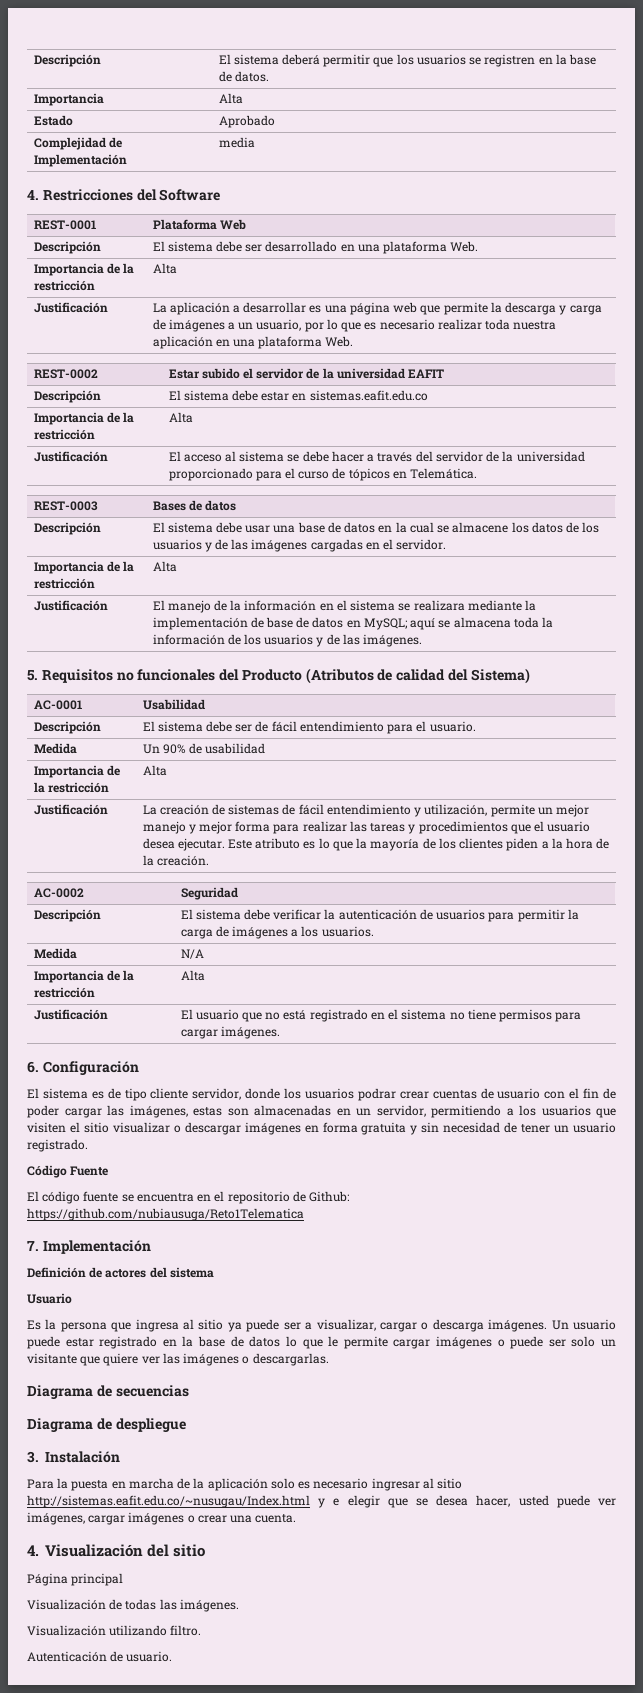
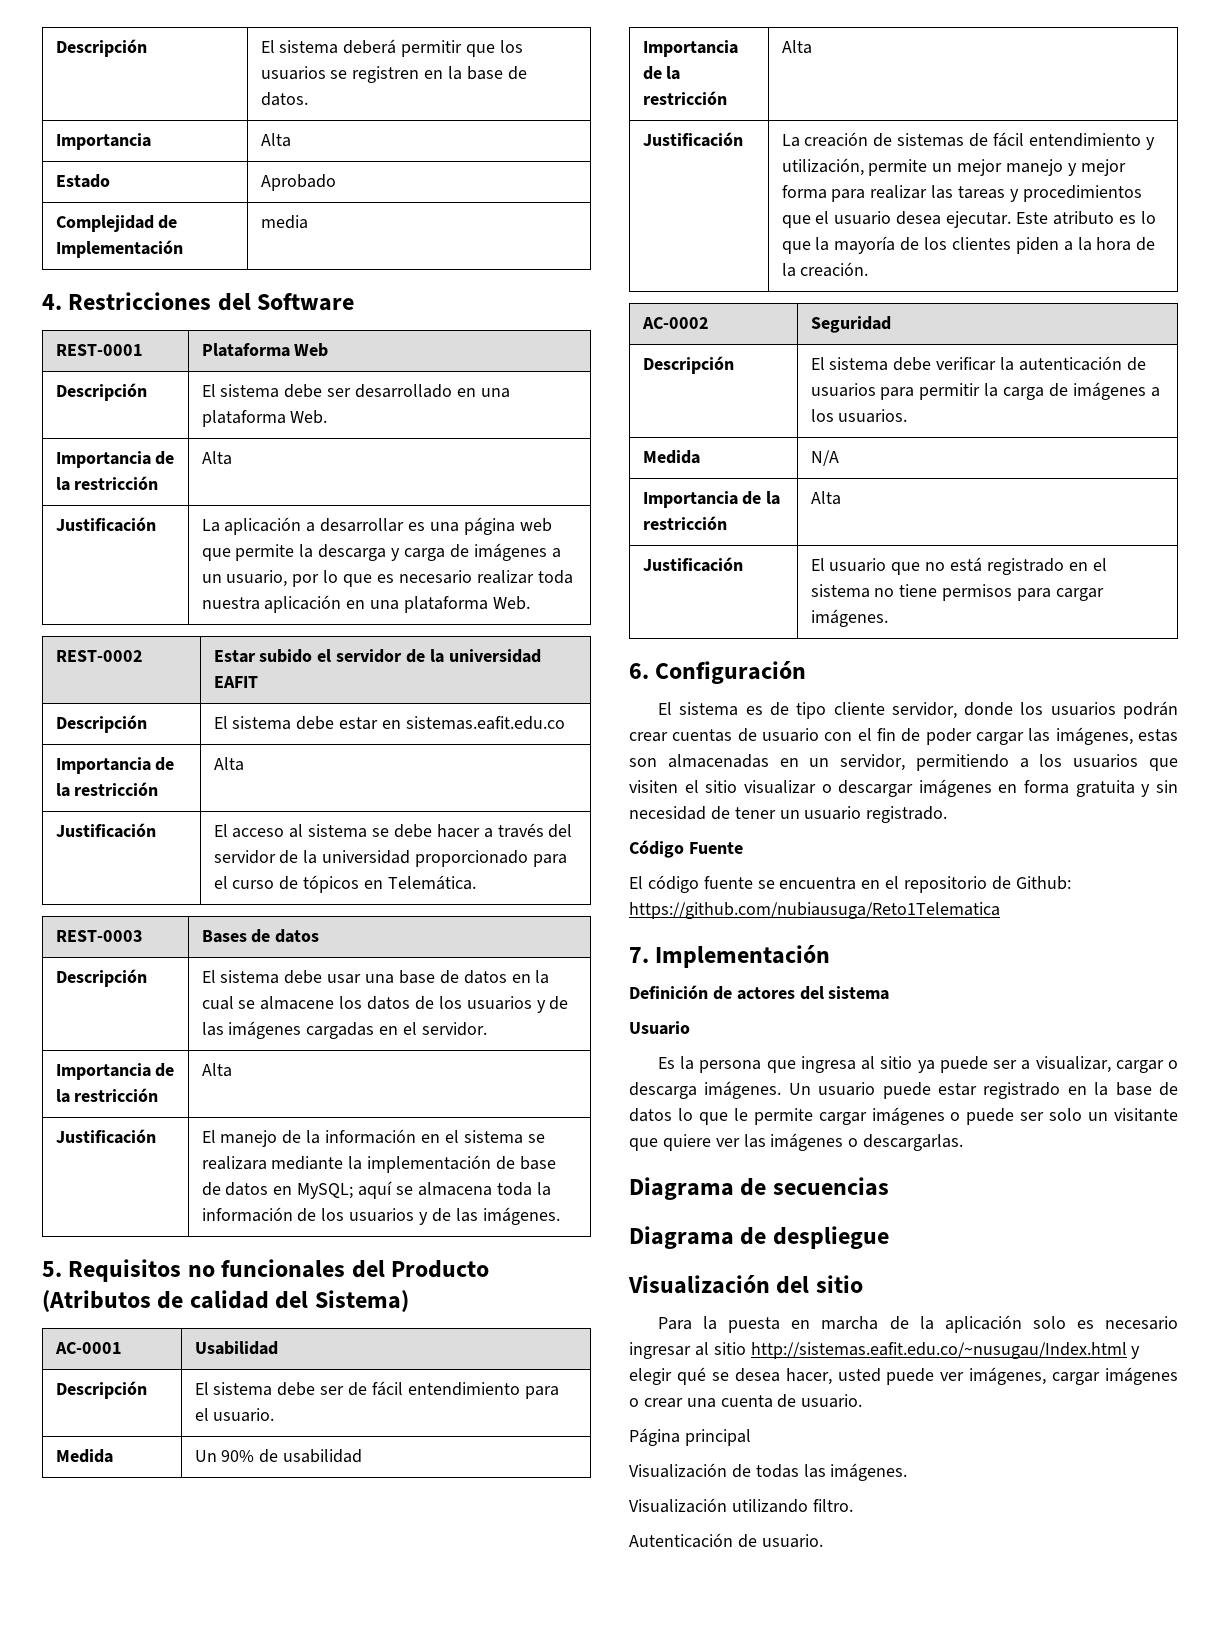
- El sistema es de tipo cliente servidor, donde los usuarios podrar crear cuentas de usuario con el fin de poder cargar las imágenes, estas son almacenadas en un servidor, permitiendo a los usuarios que visiten el sitio visualizar o descargar imágenes en forma gratuita y sin necesidad de tener un usuario registrado.
+ El sistema es de tipo cliente servidor, donde los usuarios podrán crear cuentas de usuario con el fin de poder cargar las imágenes, estas son almacenadas en un servidor, permitiendo a los usuarios que visiten el sitio visualizar o descargar imágenes en forma gratuita y sin necesidad de tener un usuario registrado.
- 3. Instalación
+ Visualización del sitio
- Para la puesta en marcha de la aplicación solo es necesario ingresar al sitio http://sistemas.eafit.edu.co/~nusugau/Index.html y e elegir que se desea hacer, usted puede ver imágenes, cargar imágenes o crear una cuenta.
- 4. Visualización del sitio
+ Para la puesta en marcha de la aplicación solo es necesario ingresar al sitio http://sistemas.eafit.edu.co/~nusugau/Index.html y elegir qué se desea hacer, usted puede ver imágenes, cargar imágenes o crear una cuenta de usuario.

